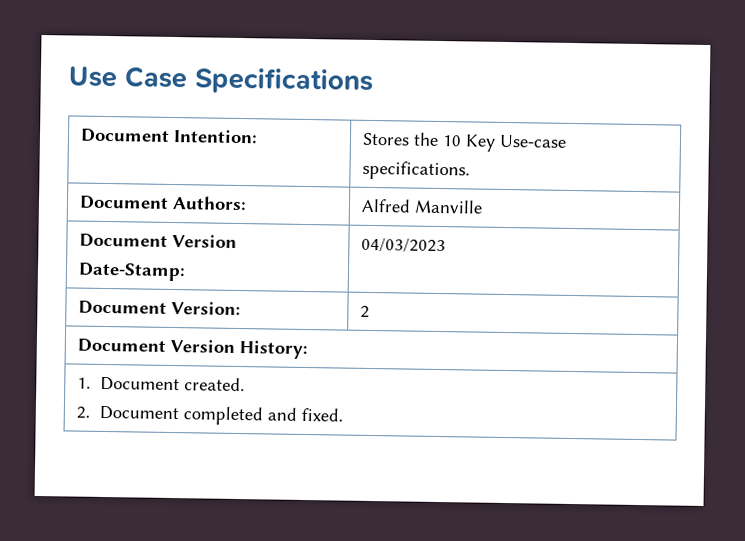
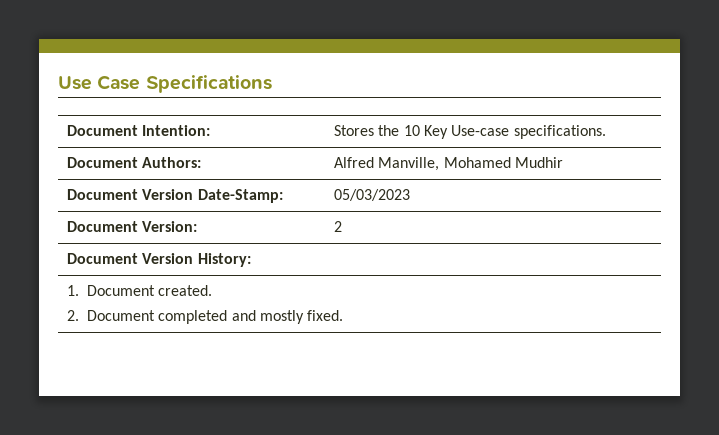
- Document Authors: | Alfred Manville
+ Document Authors: | Alfred Manville, Mohamed Mudhir
- Document Version Date-Stamp: | 04/03/2023
+ Document Version Date-Stamp: | 05/03/2023
  1. Document created.
- 2. Document completed and fixed.
+ 2. Document completed and mostly fixed.

